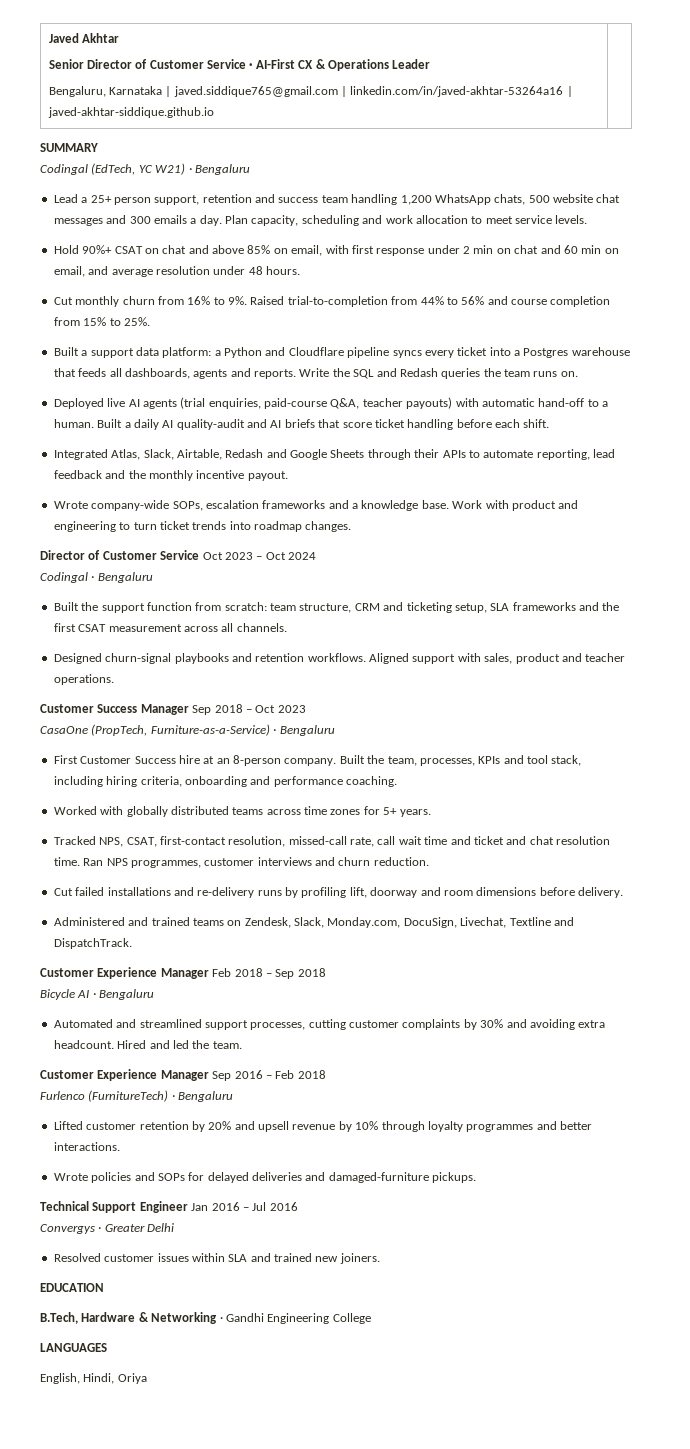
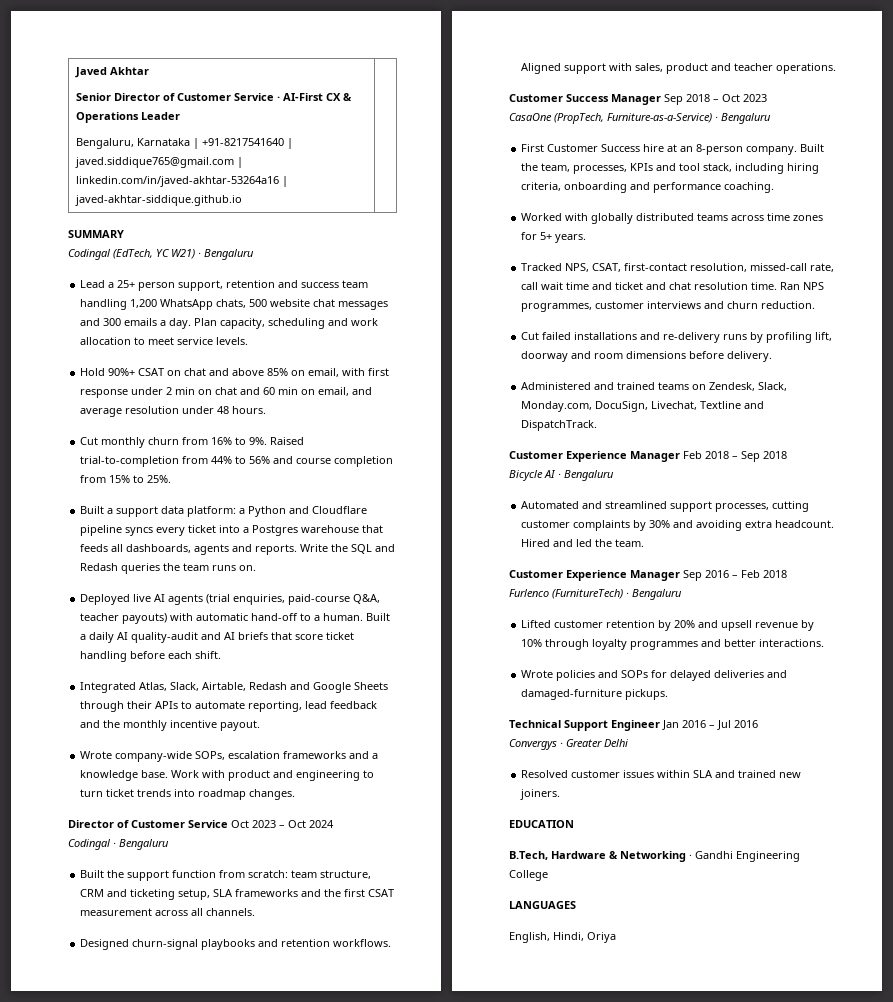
  Javed Akhtar
  Senior Director of Customer Service · AI-First CX & Operations Leader
- Bengaluru, Karnataka | javed.siddique765@gmail.com | linkedin.com/in/javed-akhtar-53264a16 | javed-akhtar-siddique.github.io |
+ Bengaluru, Karnataka | +91-8217541640 | javed.siddique765@gmail.com | linkedin.com/in/javed-akhtar-53264a16 | javed-akhtar-siddique.github.io |

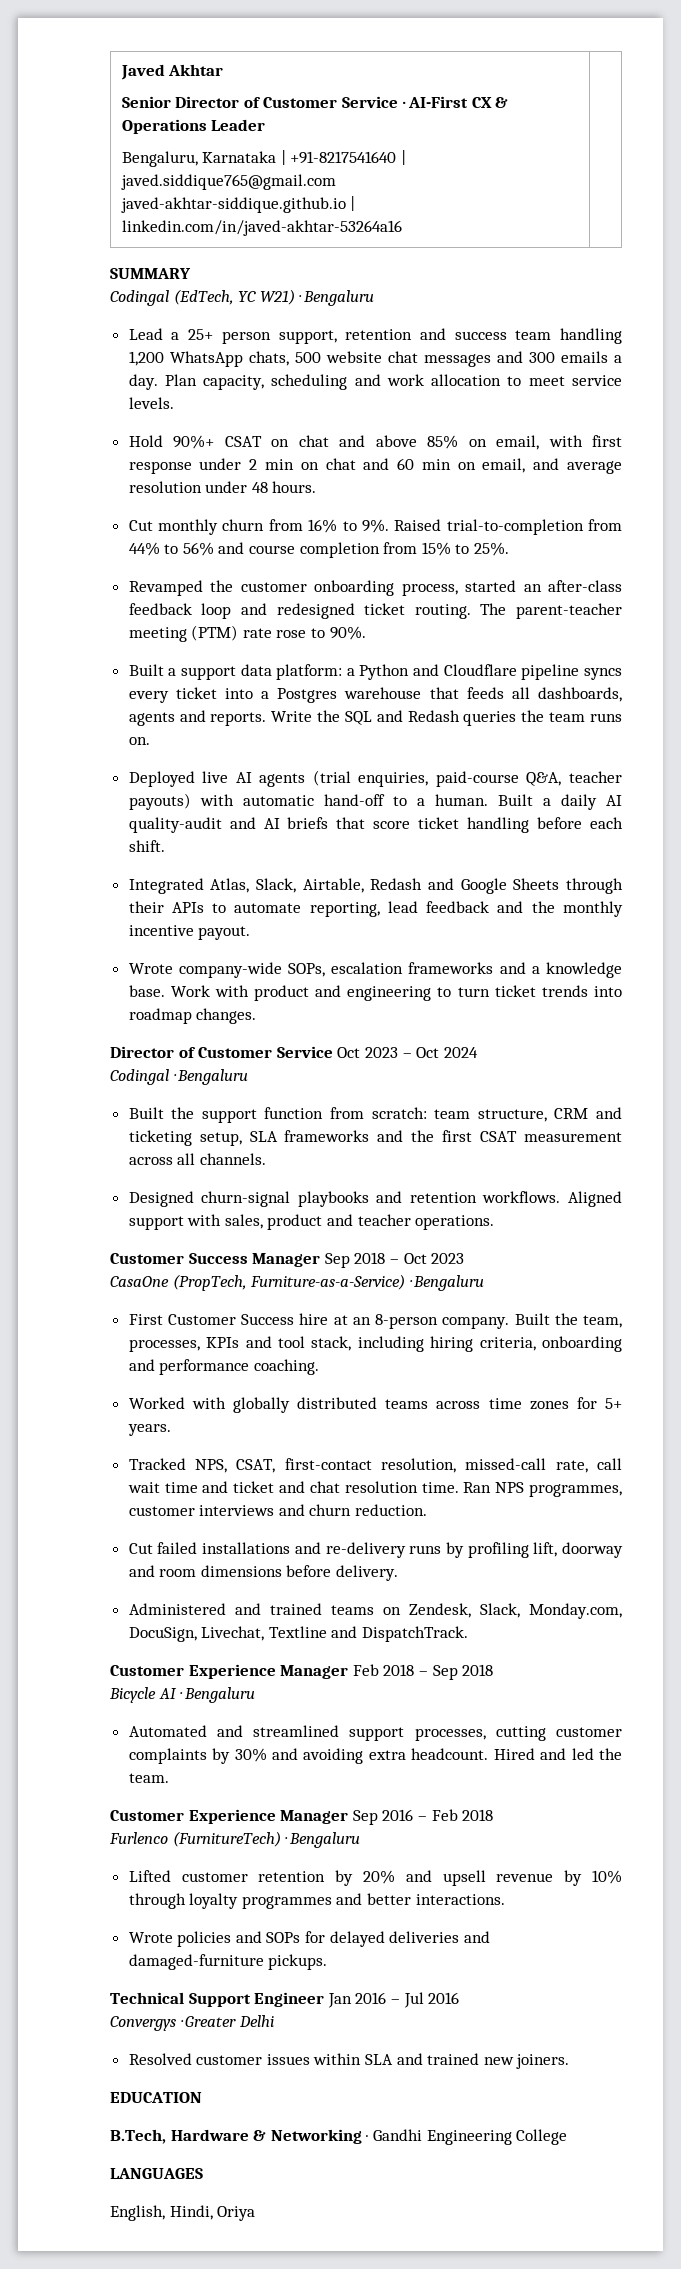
  Javed Akhtar
  Senior Director of Customer Service · AI-First CX & Operations Leader
- Bengaluru, Karnataka | +91-8217541640 | javed.siddique765@gmail.com | linkedin.com/in/javed-akhtar-53264a16 | javed-akhtar-siddique.github.io |
+ Bengaluru, Karnataka | +91-8217541640 | javed.siddique765@gmail.com
+ javed-akhtar-siddique.github.io | linkedin.com/in/javed-akhtar-53264a16 |
+ Revamped the customer onboarding process, started an after-class feedback loop and redesigned ticket routing. The parent-teacher meeting (PTM) rate rose to 90%.

